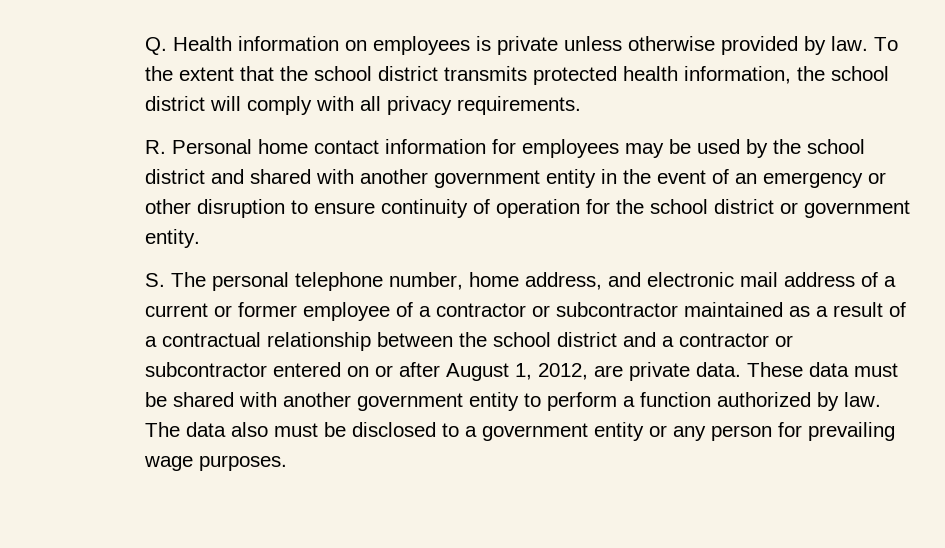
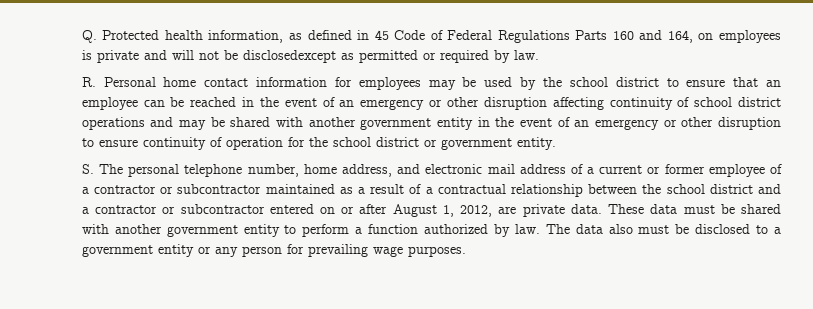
- Q. Health information on employees is private unless otherwise provided by law. To the extent that the school district transmits protected health information, the school district will comply with all privacy requirements.
+ Q. Protected health information, as defined in 45 Code of Federal Regulations Parts 160 and 164, on employees is private and will not be disclosedexcept as permitted or required by law.
- R. Personal home contact information for employees may be used by the school district and shared with another government entity in the event of an emergency or other disruption to ensure continuity of operation for the school district or government entity.
+ R. Personal home contact information for employees may be used by the school district to ensure that an employee can be reached in the event of an emergency or other disruption affecting continuity of school district operations and may be shared with another government entity in the event of an emergency or other disruption to ensure continuity of operation for the school district or government entity.

